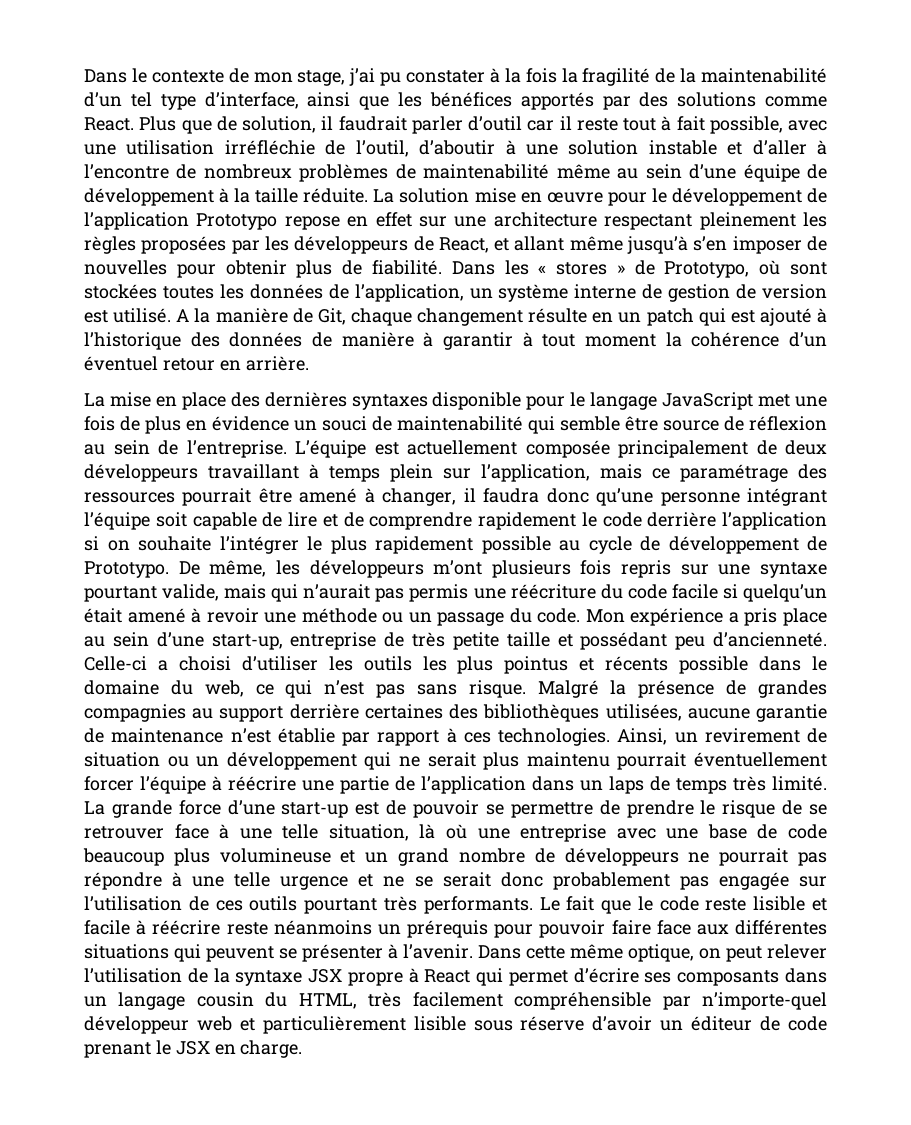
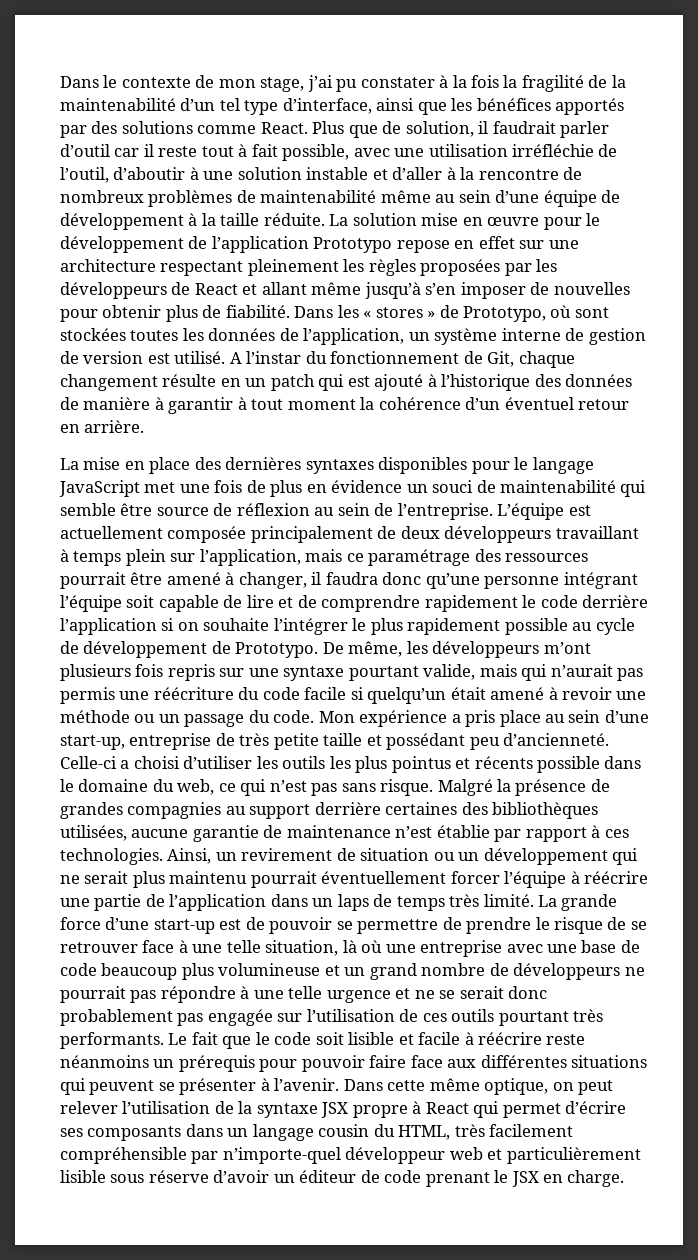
- Plus que de solution, il faudrait parler d’outil car il reste tout à fait possible, avec une utilisation irréfléchie de l’outil, d’aboutir à une solution instable et d’aller à l’encontre de nombreux problèmes de maintenabilité même au sein d’une équipe de développement à la taille réduite.
+ Plus que de solution, il faudrait parler d’outil car il reste tout à fait possible, avec une utilisation irréfléchie de l’outil, d’aboutir à une solution instable et d’aller à la rencontre de nombreux problèmes de maintenabilité même au sein d’une équipe de développement à la taille réduite.
- La solution mise en œuvre pour le développement de l’application Prototypo repose en effet sur une architecture respectant pleinement les règles proposées par les développeurs de React, et allant même jusqu’à s’en imposer de nouvelles pour obtenir plus de fiabilité.
+ La solution mise en œuvre pour le développement de l’application Prototypo repose en effet sur une architecture respectant pleinement les règles proposées par les développeurs de React et allant même jusqu’à s’en imposer de nouvelles pour obtenir plus de fiabilité.
- A la manière de Git, chaque changement résulte en un patch qui est ajouté à l’historique des données de manière à garantir à tout moment la cohérence d’un éventuel retour en arrière.
+ A l’instar du fonctionnement de Git, chaque changement résulte en un patch qui est ajouté à l’historique des données de manière à garantir à tout moment la cohérence d’un éventuel retour en arrière.
- La mise en place des dernières syntaxes disponible pour le langage JavaScript met une fois de plus en évidence un souci de maintenabilité qui semble être source de réflexion au sein de l’entreprise.
+ La mise en place des dernières syntaxes disponibles pour le langage JavaScript met une fois de plus en évidence un souci de maintenabilité qui semble être source de réflexion au sein de l’entreprise.
- Le fait que le code reste lisible et facile à réécrire reste néanmoins un prérequis pour pouvoir faire face aux différentes situations qui peuvent se présenter à l’avenir.
+ Le fait que le code soit lisible et facile à réécrire reste néanmoins un prérequis pour pouvoir faire face aux différentes situations qui peuvent se présenter à l’avenir.

